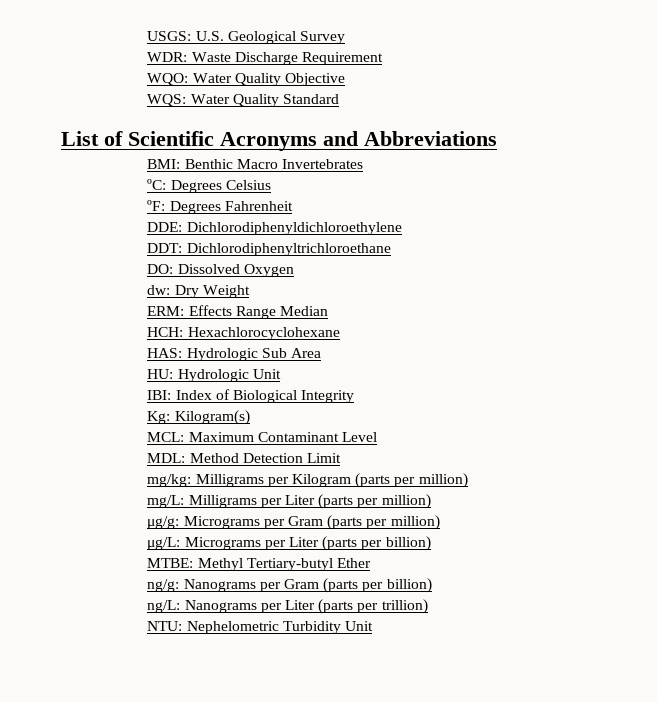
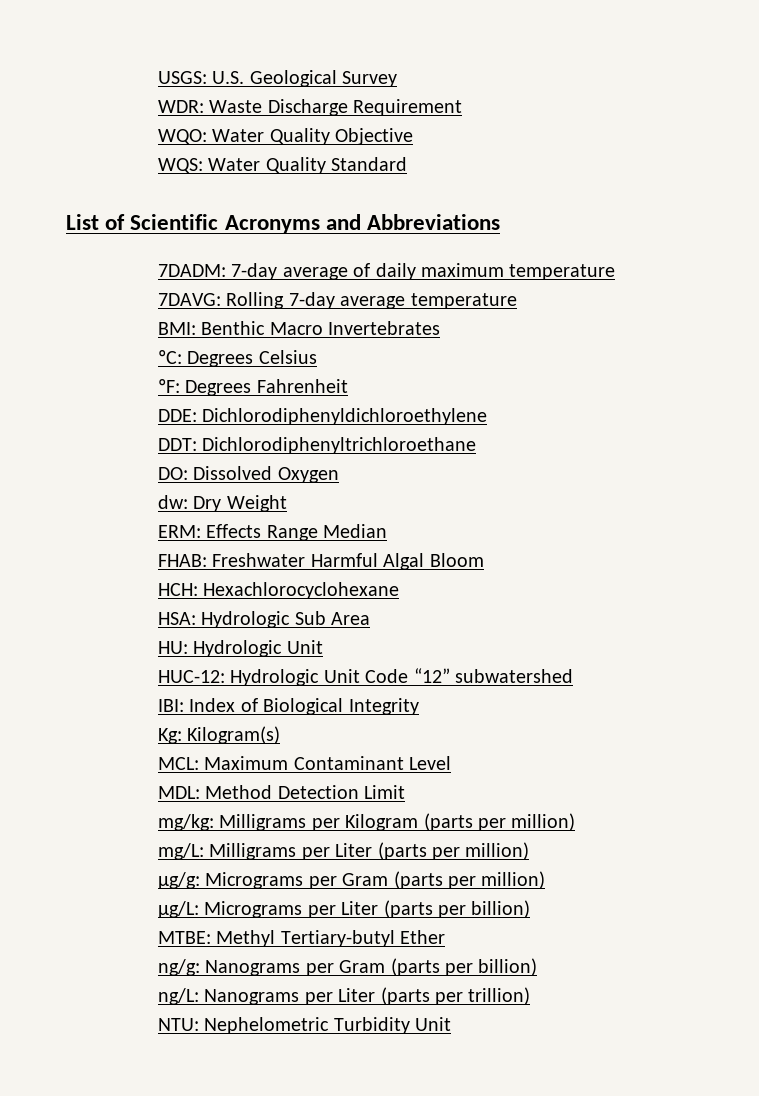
+ 7DADM: 7-day average of daily maximum temperature
+ 7DAVG: Rolling 7-day average temperature
+ FHAB: Freshwater Harmful Algal Bloom
- HAS: Hydrologic Sub Area
+ HSA: Hydrologic Sub Area
+ HUC-12: Hydrologic Unit Code “12” subwatershed

